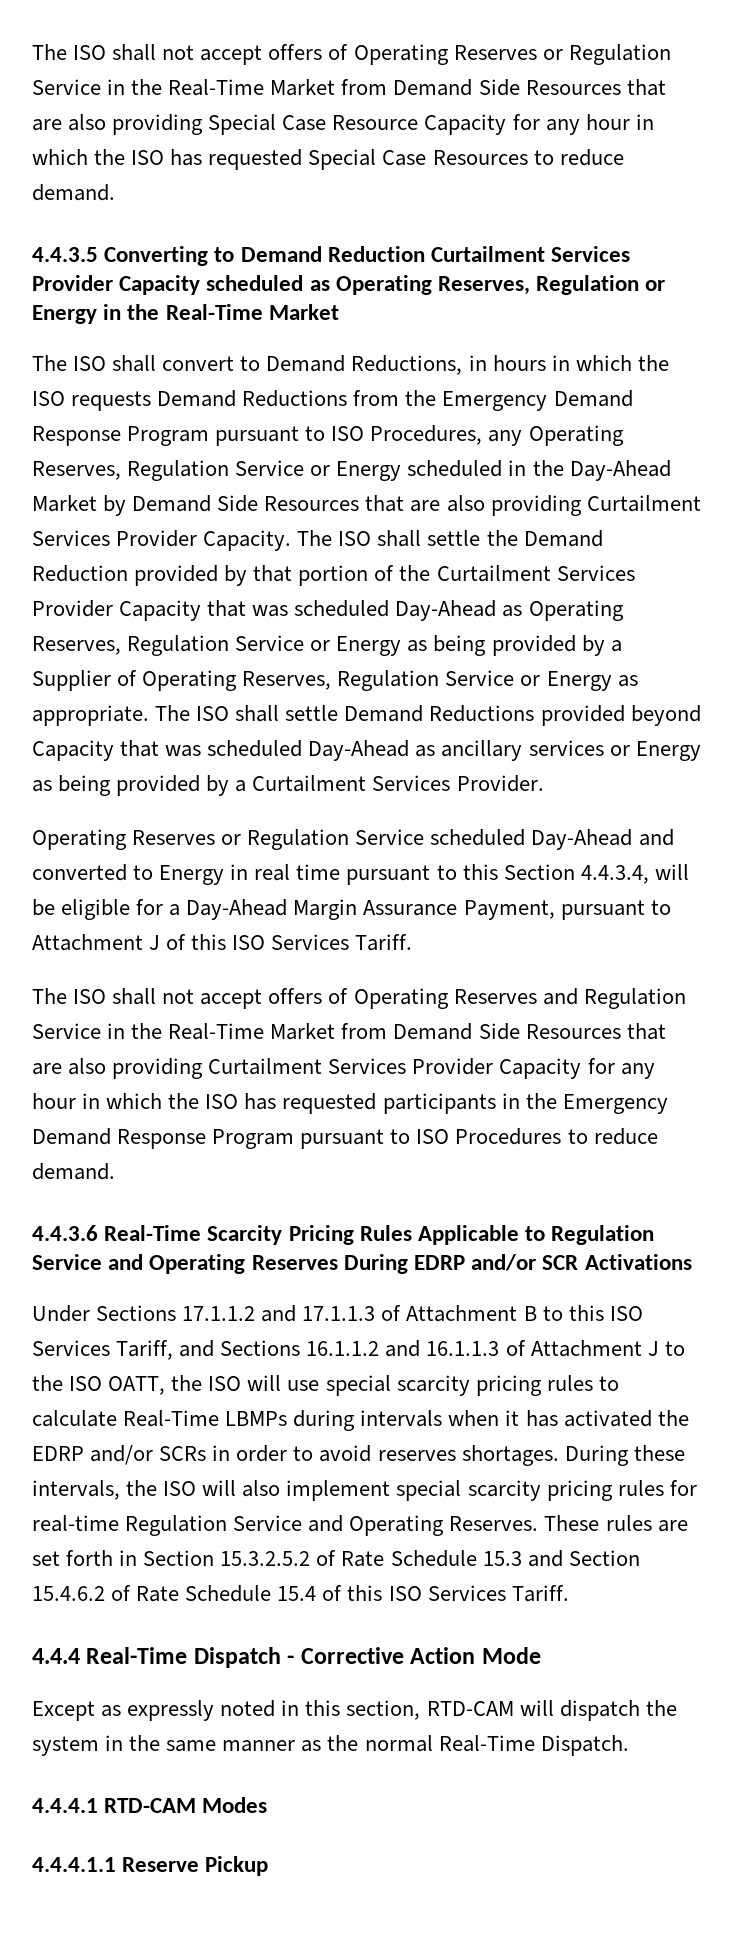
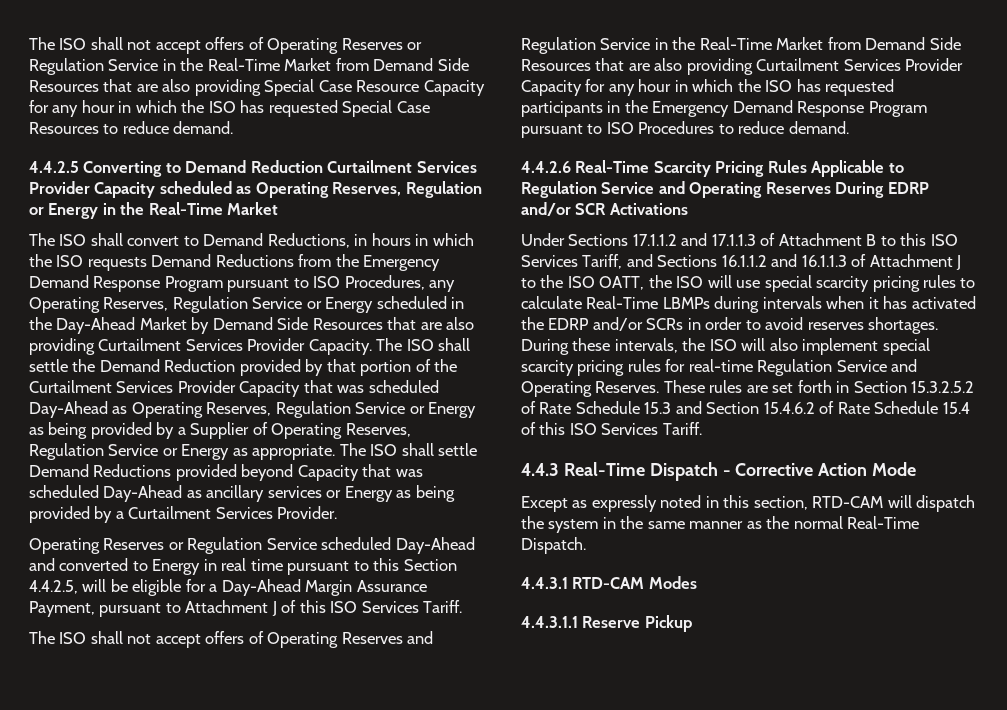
- 4.4.3.5 Converting to Demand Reduction Curtailment Services Provider Capacity scheduled as Operating Reserves, Regulation or Energy in the Real-Time Market
+ 4.4.2.5 Converting to Demand Reduction Curtailment Services Provider Capacity scheduled as Operating Reserves, Regulation or Energy in the Real-Time Market
- Operating Reserves or Regulation Service scheduled Day-Ahead and converted to Energy in real time pursuant to this Section 4.4.3.4, will be eligible for a Day-Ahead Margin Assurance Payment, pursuant to Attachment J of this ISO Services Tariff.
+ Operating Reserves or Regulation Service scheduled Day-Ahead and converted to Energy in real time pursuant to this Section 4.4.2.5, will be eligible for a Day-Ahead Margin Assurance Payment, pursuant to Attachment J of this ISO Services Tariff.
- 4.4.3.6 Real-Time Scarcity Pricing Rules Applicable to Regulation Service and Operating Reserves During EDRP and/or SCR Activations
+ 4.4.2.6 Real-Time Scarcity Pricing Rules Applicable to Regulation Service and Operating Reserves During EDRP and/or SCR Activations
- 4.4.4 Real-Time Dispatch - Corrective Action Mode
+ 4.4.3 Real-Time Dispatch - Corrective Action Mode
- 4.4.4.1 RTD-CAM Modes
+ 4.4.3.1 RTD-CAM Modes
- 4.4.4.1.1 Reserve Pickup
+ 4.4.3.1.1 Reserve Pickup

